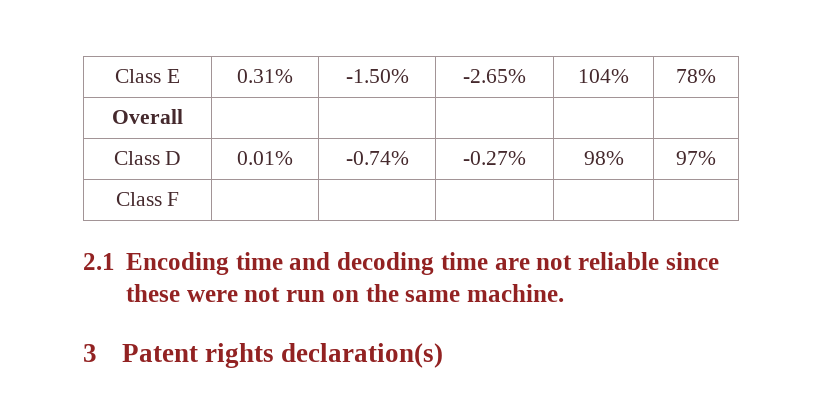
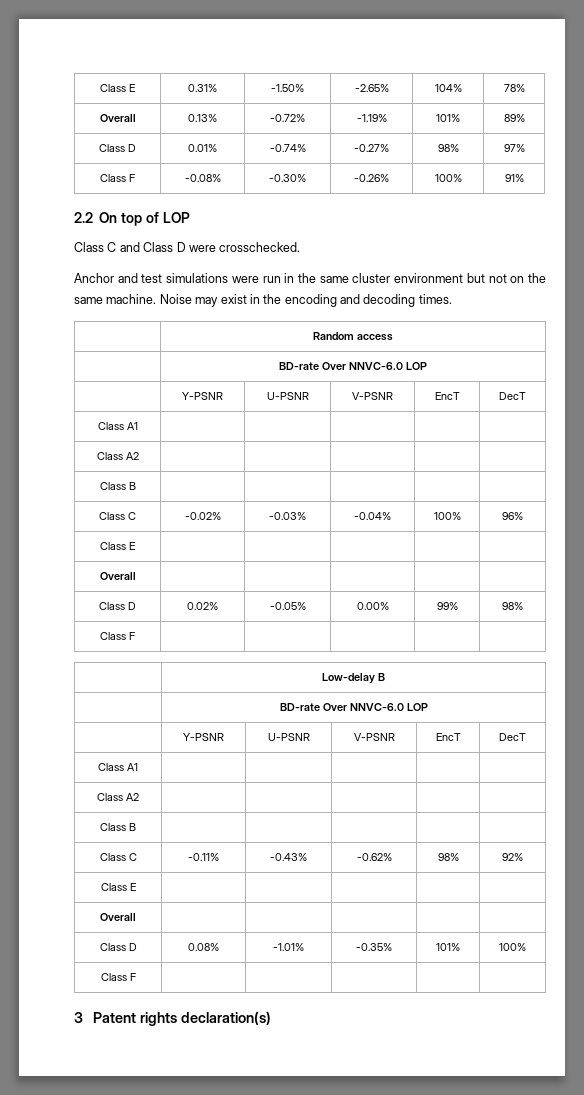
- Overall | | | | |
+ Overall | 0.13% | -0.72% | -1.19% | 101% | 89%
+ Class F | -0.08% | -0.30% | -0.26% | 100% | 91%
+ 2.2 On top of LOP
+ Class C and Class D were crosschecked.
+ Anchor and test simulations were run in the same cluster environment but not on the same machine. Noise may exist in the encoding and decoding times.
+ | Random access
+ | BD-rate Over NNVC-6.0 LOP
+ | Y-PSNR | U-PSNR | V-PSNR | EncT | DecT
+ Class A1 | | | | |
+ Class A2 | | | | |
+ Class B | | | | |
+ Class C | -0.02% | -0.03% | -0.04% | 100% | 96%
+ Class E | | | | |
+ Overall | | | | |
+ Class D | 0.02% | -0.05% | 0.00% | 99% | 98%
  Class F | | | | |
- 2.1 Encoding time and decoding time are not reliable since these were not run on the same machine.
+ | Low-delay B
+ | BD-rate Over NNVC-6.0 LOP
+ | Y-PSNR | U-PSNR | V-PSNR | EncT | DecT
+ Class A1 | | | | |
+ Class A2 | | | | |
+ Class B | | | | |
+ Class C | -0.11% | -0.43% | -0.62% | 98% | 92%
+ Class E | | | | |
+ Overall | | | | |
+ Class D | 0.08% | -1.01% | -0.35% | 101% | 100%
+ Class F | | | | |

